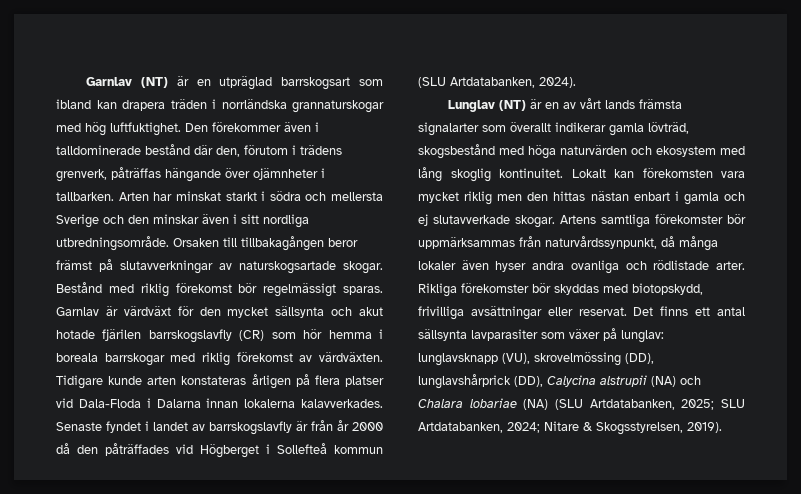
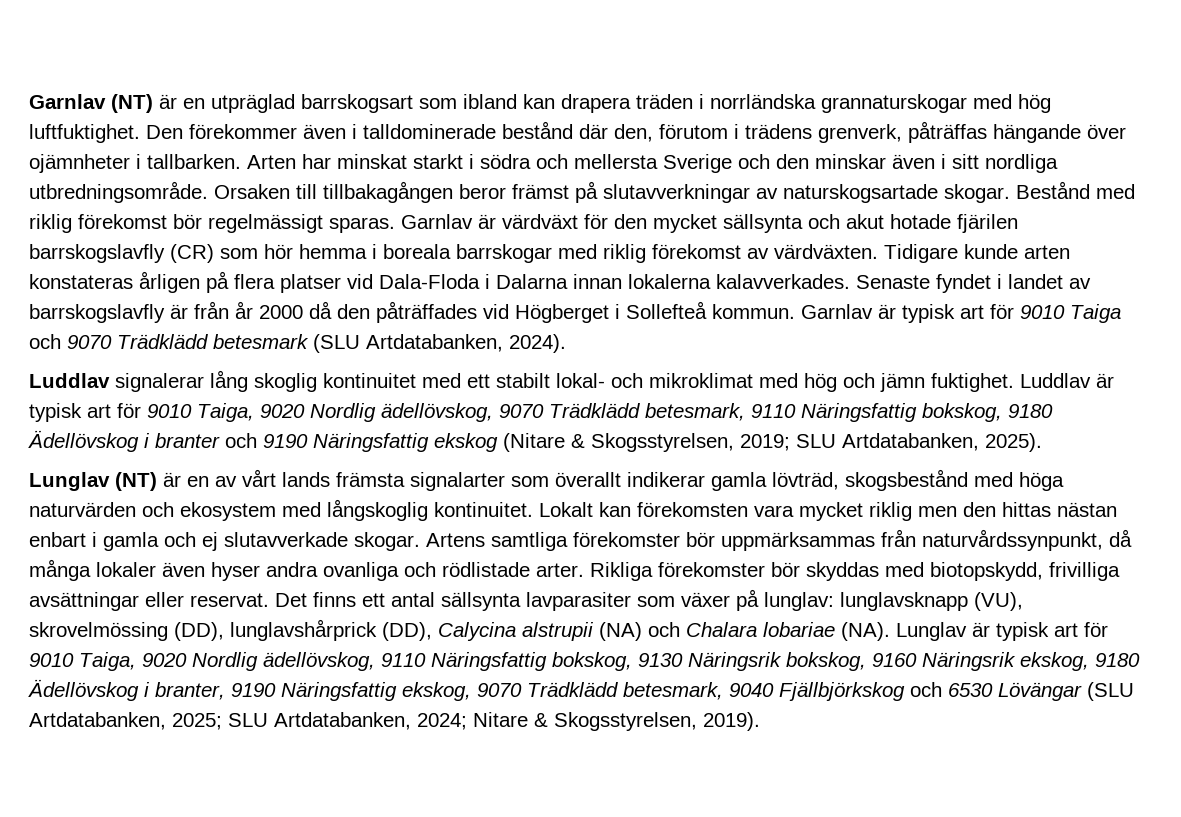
- Senaste fyndet i landet av barrskogslavfly är från år 2000 då den påträffades vid Högberget i Sollefteå kommun (SLU Artdatabanken, 2024).
+ Senaste fyndet i landet av barrskogslavfly är från år 2000 då den påträffades vid Högberget i Sollefteå kommun. Garnlav är typisk art för 9010 Taiga och 9070 Trädklädd betesmark (SLU Artdatabanken, 2024).
+ Luddlav signalerar lång skoglig kontinuitet med ett stabilt lokal- och mikroklimat med hög och jämn fuktighet. Luddlav är typisk art för 9010 Taiga, 9020 Nordlig ädellövskog, 9070 Trädklädd betesmark, 9110 Näringsfattig bokskog, 9180 Ädellövskog i branter och 9190 Näringsfattig ekskog (Nitare & Skogsstyrelsen, 2019; SLU Artdatabanken, 2025).
- Lunglav (NT) är en av vårt lands främsta signalarter som överallt indikerar gamla lövträd, skogsbestånd med höga naturvärden och ekosystem med lång skoglig kontinuitet.
+ Lunglav (NT) är en av vårt lands främsta signalarter som överallt indikerar gamla lövträd, skogsbestånd med höga naturvärden och ekosystem med långskoglig kontinuitet.
- Det finns ett antal sällsynta lavparasiter som växer på lunglav: lunglavsknapp (VU), skrovelmössing (DD), lunglavshårprick (DD), Calycina alstrupii (NA) och Chalara lobariae (NA) (SLU Artdatabanken, 2025; SLU Artdatabanken, 2024; Nitare & Skogsstyrelsen, 2019).
+ Det finns ett antal sällsynta lavparasiter som växer på lunglav: lunglavsknapp (VU), skrovelmössing (DD), lunglavshårprick (DD), Calycina alstrupii (NA) och Chalara lobariae (NA). Lunglav är typisk art för 9010 Taiga, 9020 Nordlig ädellövskog, 9110 Näringsfattig bokskog, 9130 Näringsrik bokskog, 9160 Näringsrik ekskog, 9180 Ädellövskog i branter, 9190 Näringsfattig ekskog, 9070 Trädklädd betesmark, 9040 Fjällbjörkskog och 6530 Lövängar (SLU Artdatabanken, 2025; SLU Artdatabanken, 2024; Nitare & Skogsstyrelsen, 2019).

